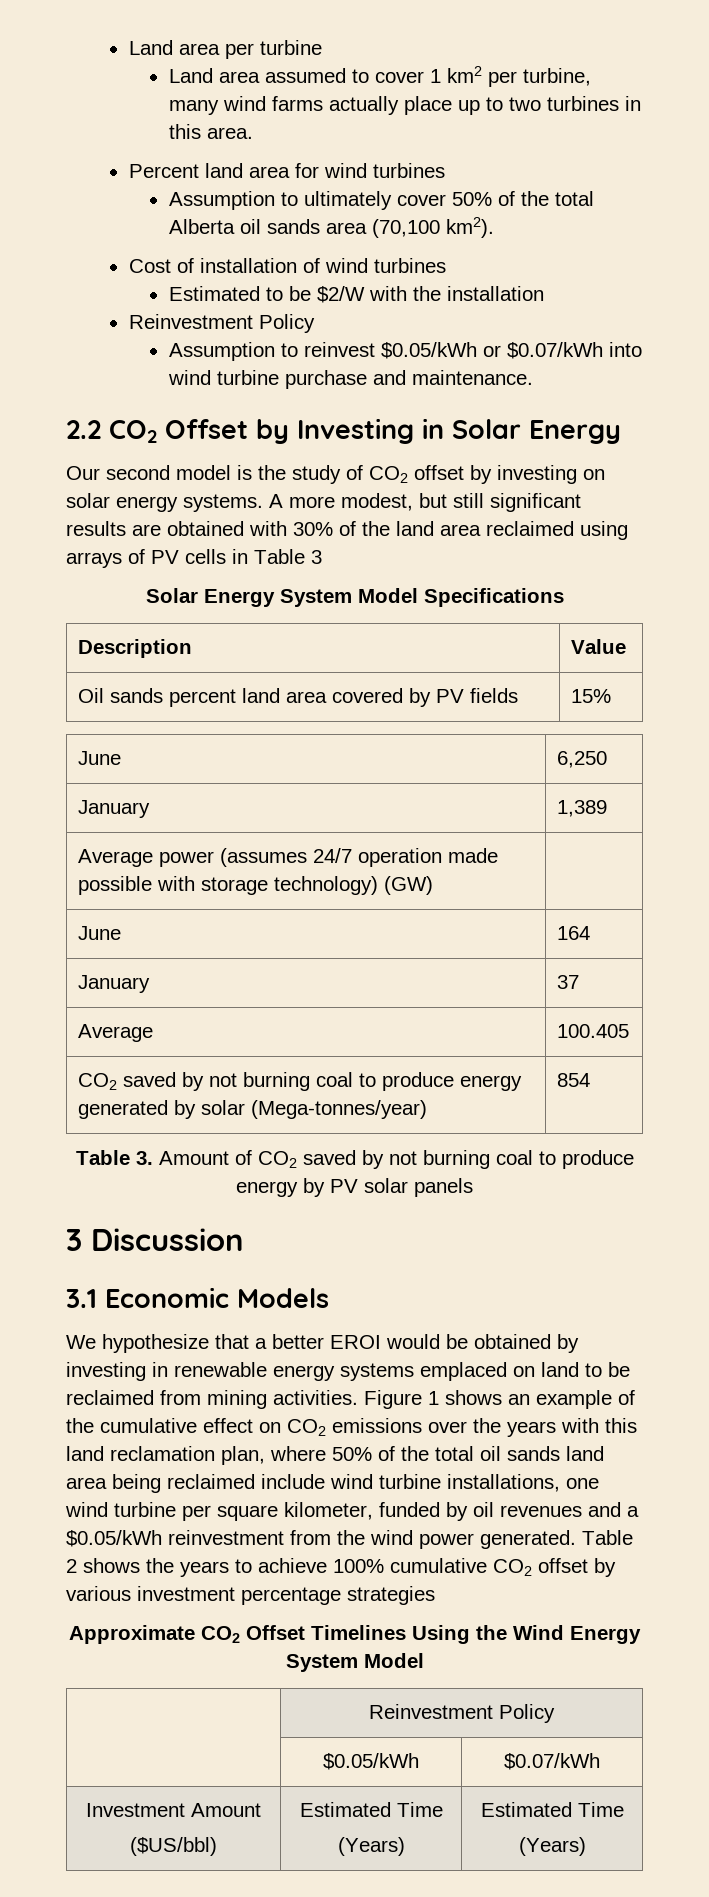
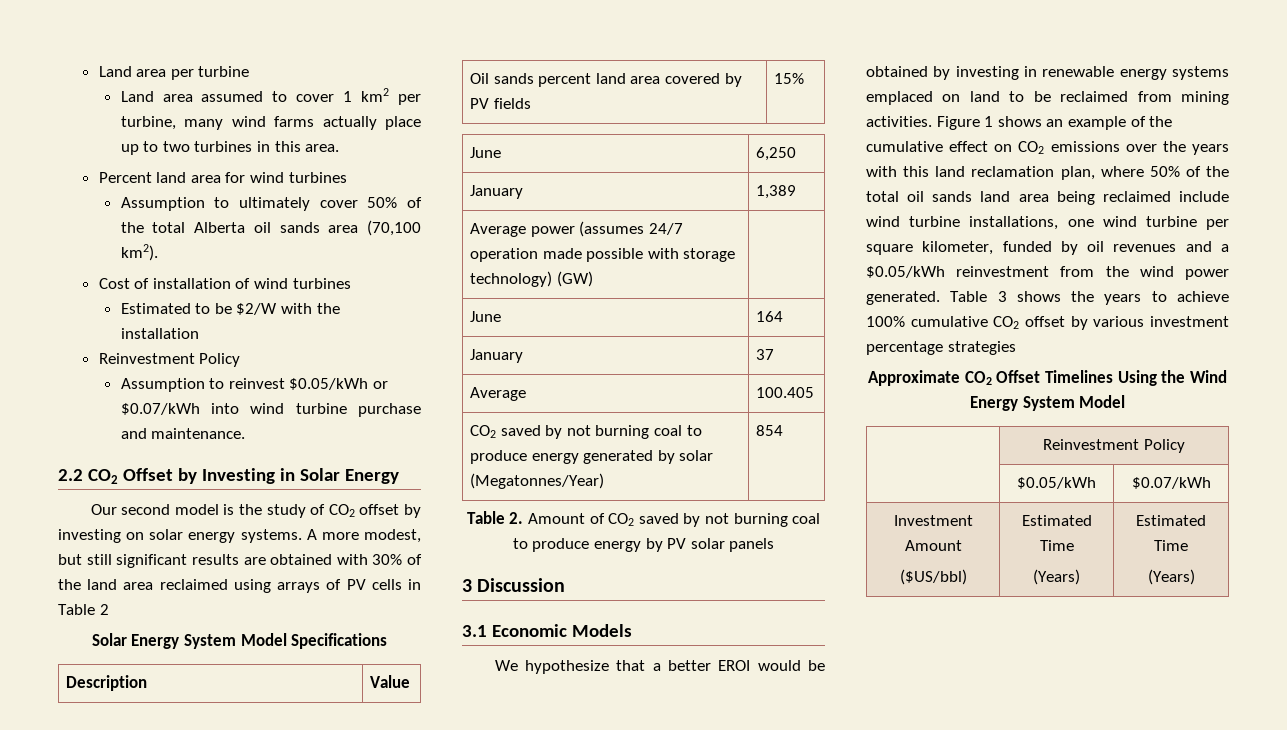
- A more modest, but still significant results are obtained with 30% of the land area reclaimed using arrays of PV cells in Table 3
+ A more modest, but still significant results are obtained with 30% of the land area reclaimed using arrays of PV cells in Table 2
- CO2 saved by not burning coal to produce energy generated by solar (Mega-tonnes/year) | 854
+ CO2 saved by not burning coal to produce energy generated by solar (Megatonnes/Year) | 854
- Table 3. Amount of CO2 saved by not burning coal to produce energy by PV solar panels
+ Table 2. Amount of CO2 saved by not burning coal to produce energy by PV solar panels
- Table 2 shows the years to achieve 100% cumulative CO2 offset by various investment percentage strategies
+ Table 3 shows the years to achieve 100% cumulative CO2 offset by various investment percentage strategies

